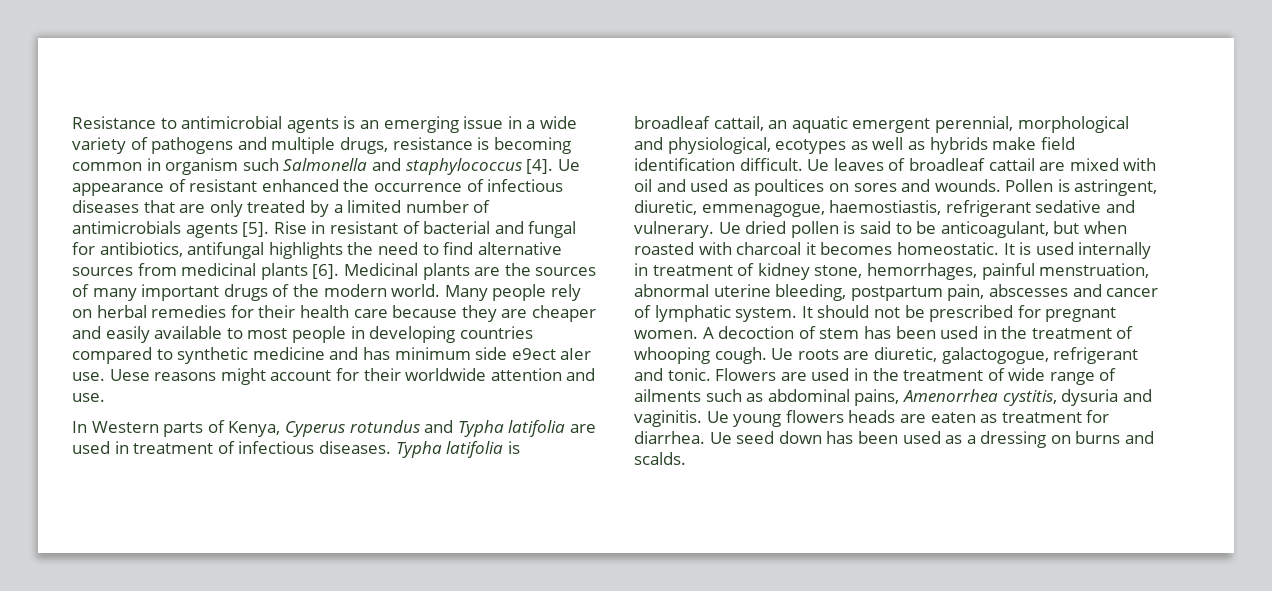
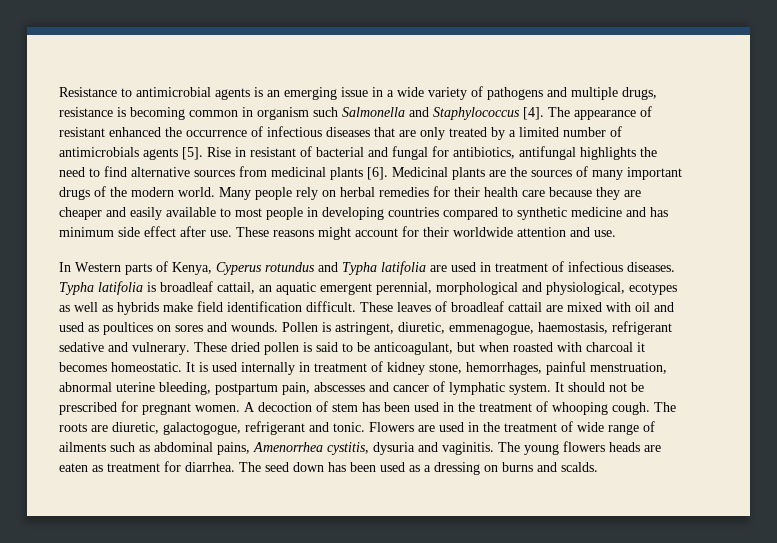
- Resistance to antimicrobial agents is an emerging issue in a wide variety of pathogens and multiple drugs, resistance is becoming common in organism such Salmonella and staphylococcus [4]. Ue appearance of resistant enhanced the occurrence of infectious diseases that are only treated by a limited number of antimicrobials agents [5].
+ Resistance to antimicrobial agents is an emerging issue in a wide variety of pathogens and multiple drugs, resistance is becoming common in organism such Salmonella and Staphylococcus [4]. The appearance of resistant enhanced the occurrence of infectious diseases that are only treated by a limited number of antimicrobials agents [5].
- Many people rely on herbal remedies for their health care because they are cheaper and easily available to most people in developing countries compared to synthetic medicine and has minimum side e9ect aIer use. Uese reasons might account for their worldwide attention and use.
+ Many people rely on herbal remedies for their health care because they are cheaper and easily available to most people in developing countries compared to synthetic medicine and has minimum side effect after use. These reasons might account for their worldwide attention and use.
- Ue leaves of broadleaf cattail are mixed with oil and used as poultices on sores and wounds.
+ These leaves of broadleaf cattail are mixed with oil and used as poultices on sores and wounds.
- Pollen is astringent, diuretic, emmenagogue, haemostiastis, refrigerant sedative and vulnerary.
+ Pollen is astringent, diuretic, emmenagogue, haemostasis, refrigerant sedative and vulnerary.
- Ue dried pollen is said to be anticoagulant, but when roasted with charcoal it becomes homeostatic.
+ These dried pollen is said to be anticoagulant, but when roasted with charcoal it becomes homeostatic.
- Ue roots are diuretic, galactogogue, refrigerant and tonic.
+ The roots are diuretic, galactogogue, refrigerant and tonic.
- Ue young flowers heads are eaten as treatment for diarrhea.
+ The young flowers heads are eaten as treatment for diarrhea.
- Ue seed down has been used as a dressing on burns and scalds.
+ The seed down has been used as a dressing on burns and scalds.

